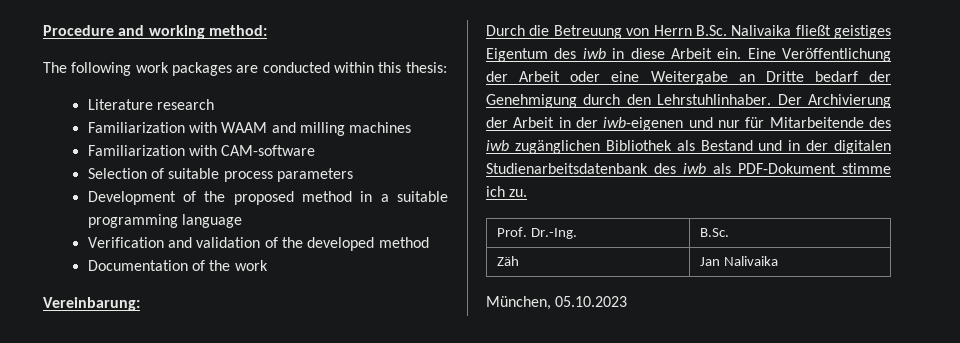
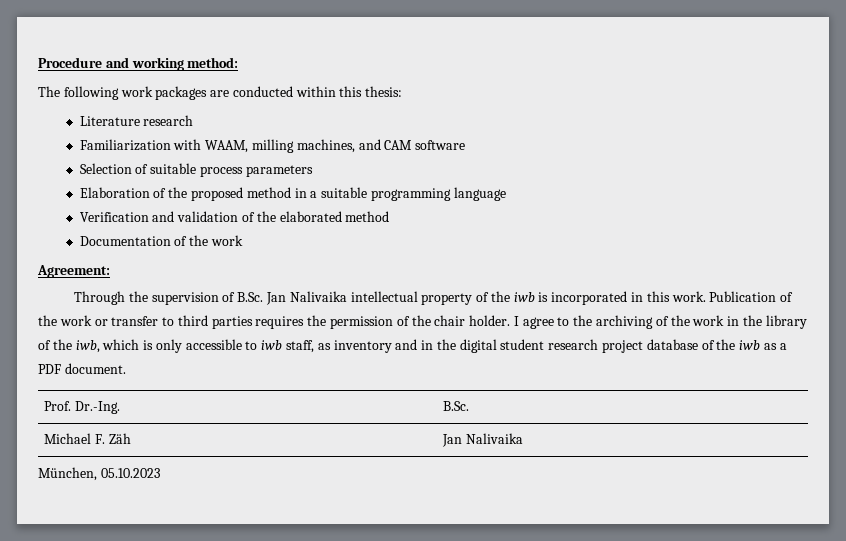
- Familiarization with WAAM and milling machines
- Familiarization with CAM-software
+ Familiarization with WAAM, milling machines, and CAM software
- Development of the proposed method in a suitable programming language
+ Elaboration of the proposed method in a suitable programming language
- Verification and validation of the developed method
+ Verification and validation of the elaborated method
- Vereinbarung:
- Durch die Betreuung von Herrn B.Sc. Nalivaika fließt geistiges Eigentum des iwb in diese Arbeit ein. Eine Veröffentlichung der Arbeit oder eine Weitergabe an Dritte bedarf der Genehmigung durch den Lehrstuhlinhaber. Der Archivierung der Arbeit in der iwb-eigenen und nur für Mitarbeitende des iwb zugänglichen Bibliothek als Bestand und in der digitalen Studienarbeitsdatenbank des iwb als PDF-Dokument stimme ich zu.
+ Agreement:
+ Through the supervision of B.Sc. Jan Nalivaika intellectual property of the iwb is incorporated in this work. Publication of the work or transfer to third parties requires the permission of the chair holder. I agree to the archiving of the work in the library of the iwb, which is only accessible to iwb staff, as inventory and in the digital student research project database of the iwb as a PDF document.
- Zäh | Jan Nalivaika
+ Michael F. Zäh | Jan Nalivaika

